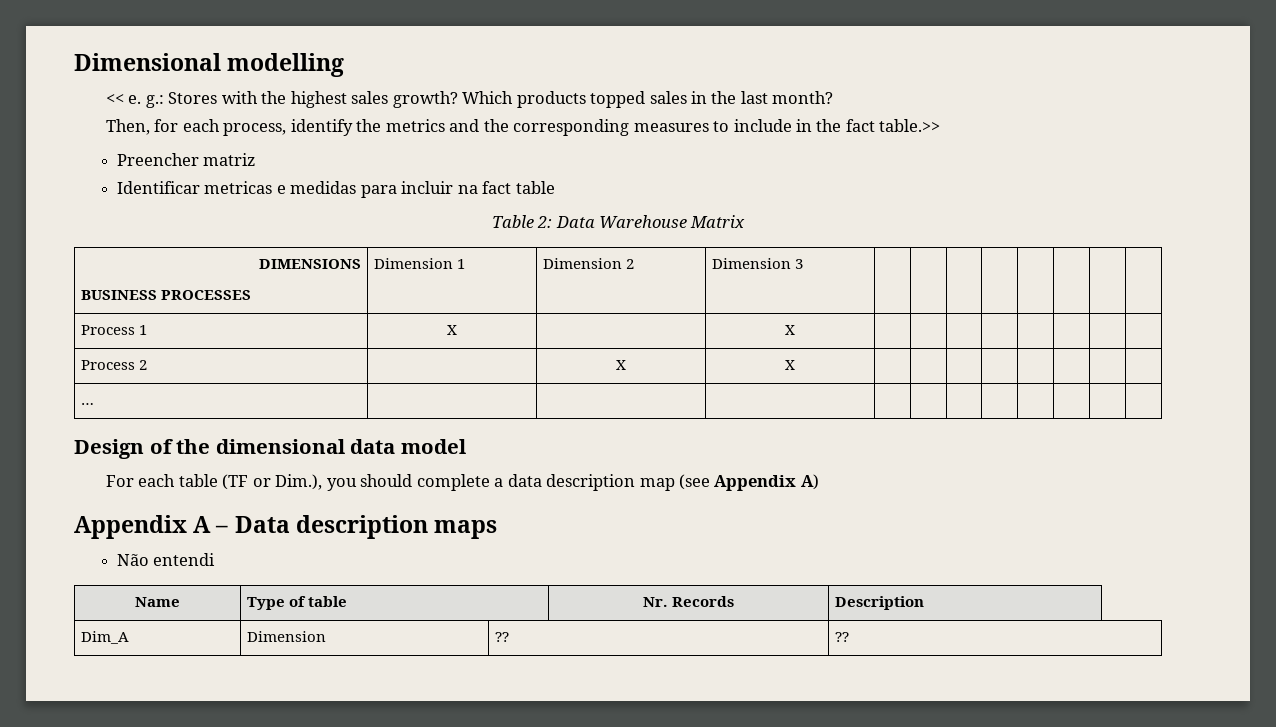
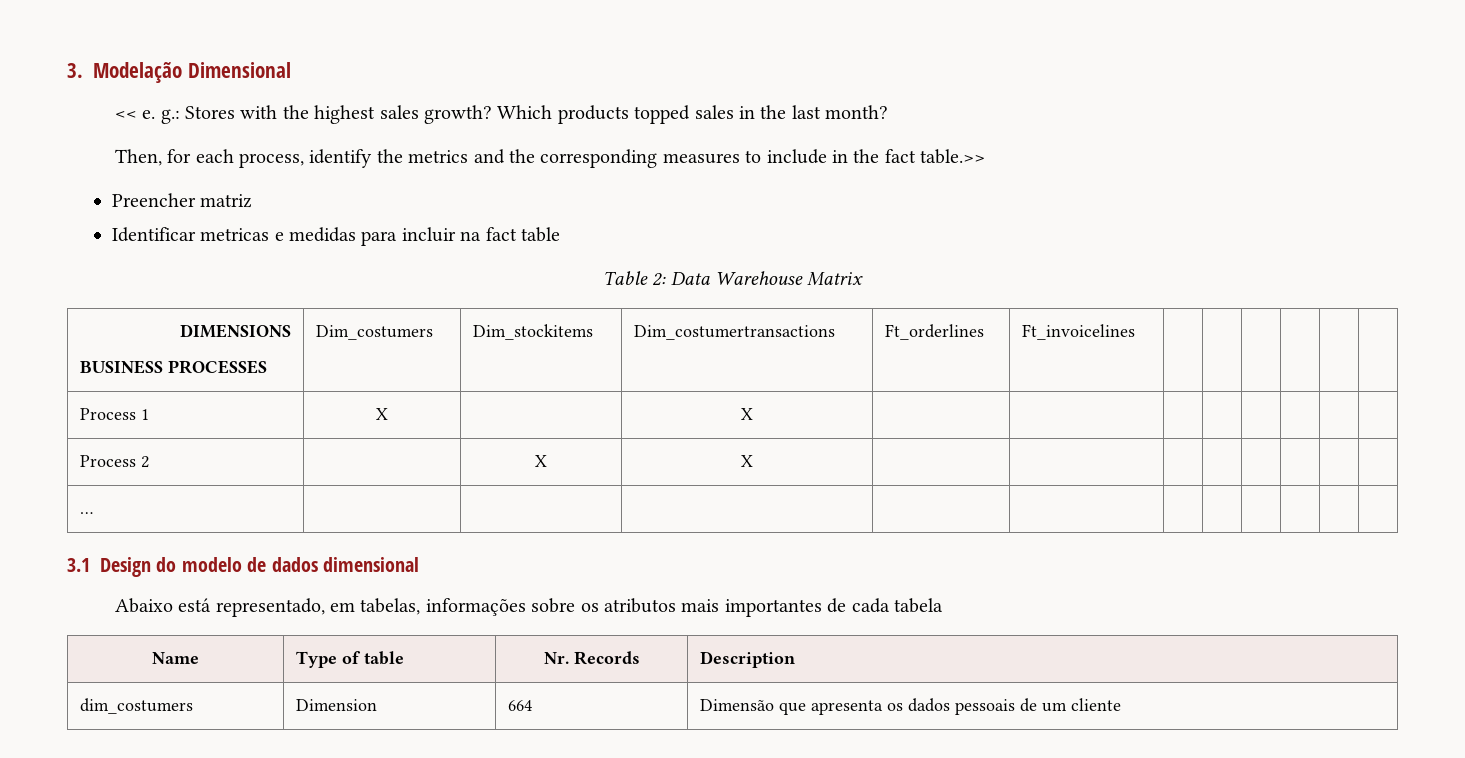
- Dimensional modelling
+ 3. Modelação Dimensional
  DIMENSIONS
- BUSINESS PROCESSES | Dimension 1 | Dimension 2 | Dimension 3 | | | | | | | |
+ BUSINESS PROCESSES | Dim_costumers | Dim_stockitems | Dim_costumertransactions | Ft_orderlines | Ft_invoicelines | | | | | |
- Design of the dimensional data model
- For each table (TF or Dim.), you should complete a data description map (see Appendix A)
- Appendix A – Data description maps
- Não entendi
+ 3.1 Design do modelo de dados dimensional
+ Abaixo está representado, em tabelas, informações sobre os atributos mais importantes de cada tabela
- Dim_A | Dimension | ?? | ??
+ dim_costumers | Dimension | 664 | Dimensão que apresenta os dados pessoais de um cliente

